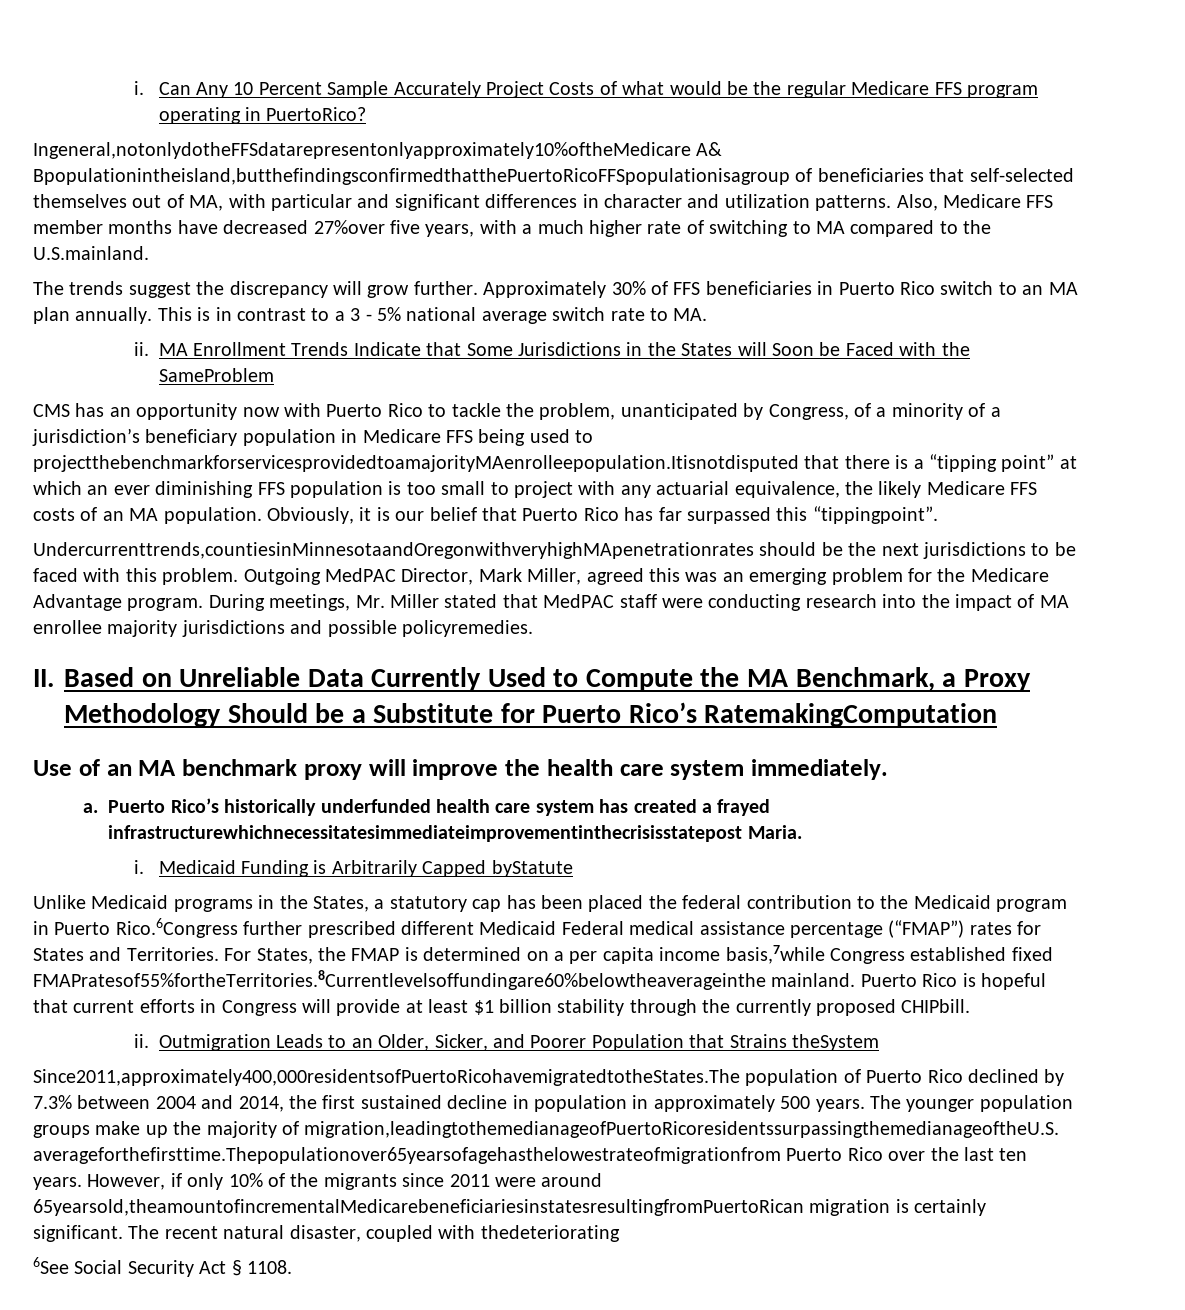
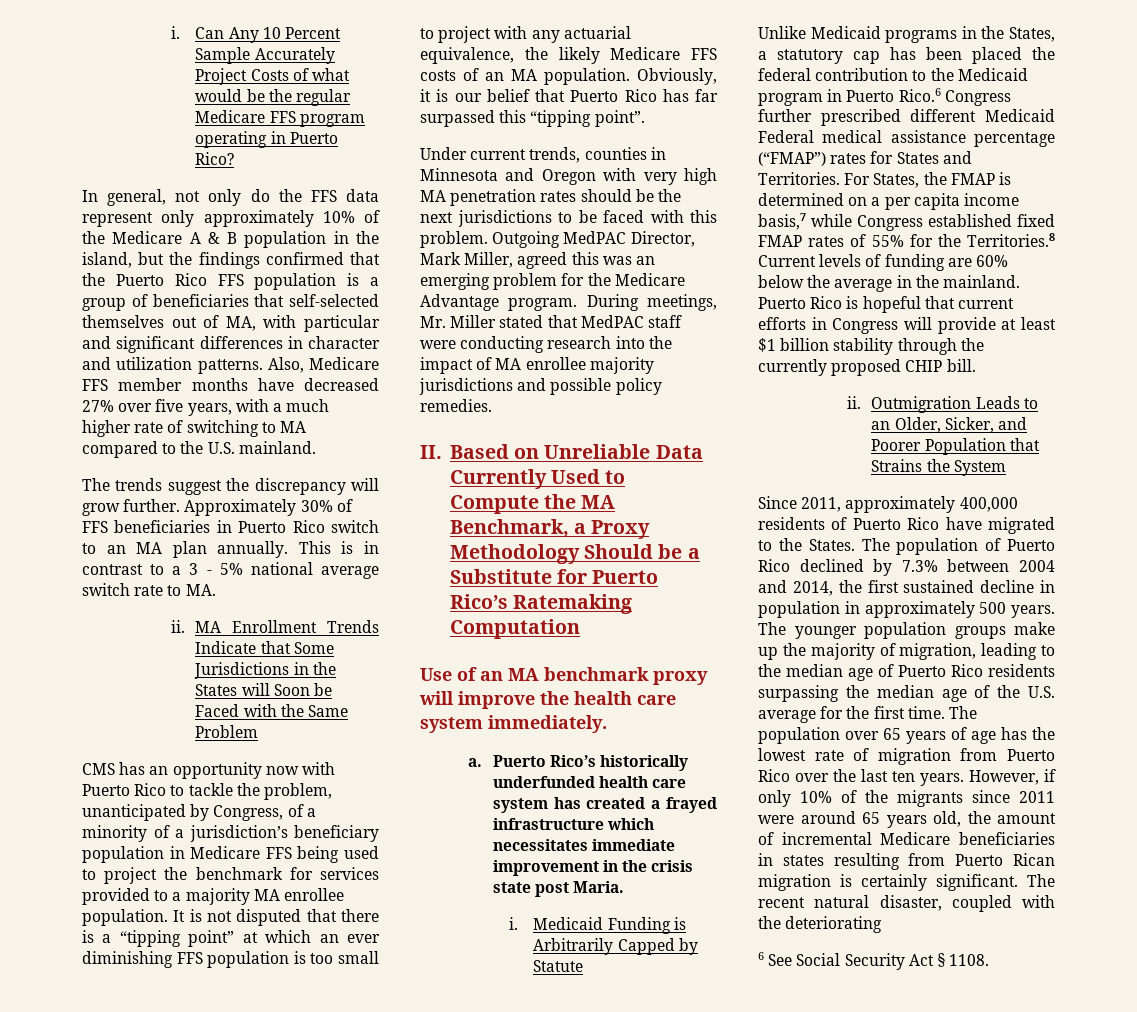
- Can Any 10 Percent Sample Accurately Project Costs of what would be the regular Medicare FFS program operating in PuertoRico?
- Ingeneral,notonlydotheFFSdatarepresentonlyapproximately10%oftheMedicare A& Bpopulationintheisland,butthefindingsconfirmedthatthePuertoRicoFFSpopulationisagroup of beneficiaries that self-selected themselves out of MA, with particular and significant differences in character and utilization patterns.
+ Can Any 10 Percent Sample Accurately Project Costs of what would be the regular Medicare FFS program operating in Puerto Rico?
+ In general, not only do the FFS data represent only approximately 10% of the Medicare A & B population in the island, but the findings confirmed that the Puerto Rico FFS population is a group of beneficiaries that self-selected themselves out of MA, with particular and significant differences in character and utilization patterns.
- Also, Medicare FFS member months have decreased 27%over five years, with a much higher rate of switching to MA compared to the U.S.mainland.
+ Also, Medicare FFS member months have decreased 27% over five years, with a much higher rate of switching to MA compared to the U.S. mainland.
- MA Enrollment Trends Indicate that Some Jurisdictions in the States will Soon be Faced with the SameProblem
+ MA Enrollment Trends Indicate that Some Jurisdictions in the States will Soon be Faced with the Same Problem
- CMS has an opportunity now with Puerto Rico to tackle the problem, unanticipated by Congress, of a minority of a jurisdiction’s beneficiary population in Medicare FFS being used to projectthebenchmarkforservicesprovidedtoamajorityMAenrolleepopulation.Itisnotdisputed that there is a “tipping point” at which an ever diminishing FFS population is too small to project with any actuarial equivalence, the likely Medicare FFS costs of an MA population.
+ CMS has an opportunity now with Puerto Rico to tackle the problem, unanticipated by Congress, of a minority of a jurisdiction’s beneficiary population in Medicare FFS being used to project the benchmark for services provided to a majority MA enrollee population. It is not disputed that there is a “tipping point” at which an ever diminishing FFS population is too small to project with any actuarial equivalence, the likely Medicare FFS costs of an MA population.
- Obviously, it is our belief that Puerto Rico has far surpassed this “tippingpoint”.
- Undercurrenttrends,countiesinMinnesotaandOregonwithveryhighMApenetrationrates should be the next jurisdictions to be faced with this problem.
+ Obviously, it is our belief that Puerto Rico has far surpassed this “tipping point”.
+ Under current trends, counties in Minnesota and Oregon with very high MA penetration rates should be the next jurisdictions to be faced with this problem.
- During meetings, Mr. Miller stated that MedPAC staff were conducting research into the impact of MA enrollee majority jurisdictions and possible policyremedies.
+ During meetings, Mr. Miller stated that MedPAC staff were conducting research into the impact of MA enrollee majority jurisdictions and possible policy remedies.
- II. Based on Unreliable Data Currently Used to Compute the MA Benchmark, a Proxy Methodology Should be a Substitute for Puerto Rico’s RatemakingComputation
+ II. Based on Unreliable Data Currently Used to Compute the MA Benchmark, a Proxy Methodology Should be a Substitute for Puerto Rico’s Ratemaking Computation
- Puerto Rico’s historically underfunded health care system has created a frayed infrastructurewhichnecessitatesimmediateimprovementinthecrisisstatepost Maria.
+ Puerto Rico’s historically underfunded health care system has created a frayed infrastructure which necessitates immediate improvement in the crisis state post Maria.
- Medicaid Funding is Arbitrarily Capped byStatute
+ Medicaid Funding is Arbitrarily Capped by Statute
- Unlike Medicaid programs in the States, a statutory cap has been placed the federal contribution to the Medicaid program in Puerto Rico.6Congress further prescribed different Medicaid Federal medical assistance percentage (“FMAP”) rates for States and Territories.
+ Unlike Medicaid programs in the States, a statutory cap has been placed the federal contribution to the Medicaid program in Puerto Rico.6 Congress further prescribed different Medicaid Federal medical assistance percentage (“FMAP”) rates for States and Territories.
- For States, the FMAP is determined on a per capita income basis,7while Congress established fixed FMAPratesof55%fortheTerritories.8Currentlevelsoffundingare60%belowtheaverageinthe mainland.
+ For States, the FMAP is determined on a per capita income basis,7 while Congress established fixed FMAP rates of 55% for the Territories.8 Current levels of funding are 60% below the average in the mainland.
- Puerto Rico is hopeful that current efforts in Congress will provide at least $1 billion stability through the currently proposed CHIPbill.
+ Puerto Rico is hopeful that current efforts in Congress will provide at least $1 billion stability through the currently proposed CHIP bill.
- Outmigration Leads to an Older, Sicker, and Poorer Population that Strains theSystem
- Since2011,approximately400,000residentsofPuertoRicohavemigratedtotheStates.The population of Puerto Rico declined by 7.3% between 2004 and 2014, the first sustained decline in population in approximately 500 years.
+ Outmigration Leads to an Older, Sicker, and Poorer Population that Strains the System
+ Since 2011, approximately 400,000 residents of Puerto Rico have migrated to the States. The population of Puerto Rico declined by 7.3% between 2004 and 2014, the first sustained decline in population in approximately 500 years.
- The younger population groups make up the majority of migration,leadingtothemedianageofPuertoRicoresidentssurpassingthemedianageoftheU.S. averageforthefirsttime.Thepopulationover65yearsofagehasthelowestrateofmigrationfrom Puerto Rico over the last ten years.
+ The younger population groups make up the majority of migration, leading to the median age of Puerto Rico residents surpassing the median age of the U.S. average for the first time. The population over 65 years of age has the lowest rate of migration from Puerto Rico over the last ten years.
- However, if only 10% of the migrants since 2011 were around 65yearsold,theamountofincrementalMedicarebeneficiariesinstatesresultingfromPuertoRican migration is certainly significant.
+ However, if only 10% of the migrants since 2011 were around 65 years old, the amount of incremental Medicare beneficiaries in states resulting from Puerto Rican migration is certainly significant.
- The recent natural disaster, coupled with thedeteriorating
- 6See Social Security Act § 1108.
+ The recent natural disaster, coupled with the deteriorating
+ 6 See Social Security Act § 1108.

